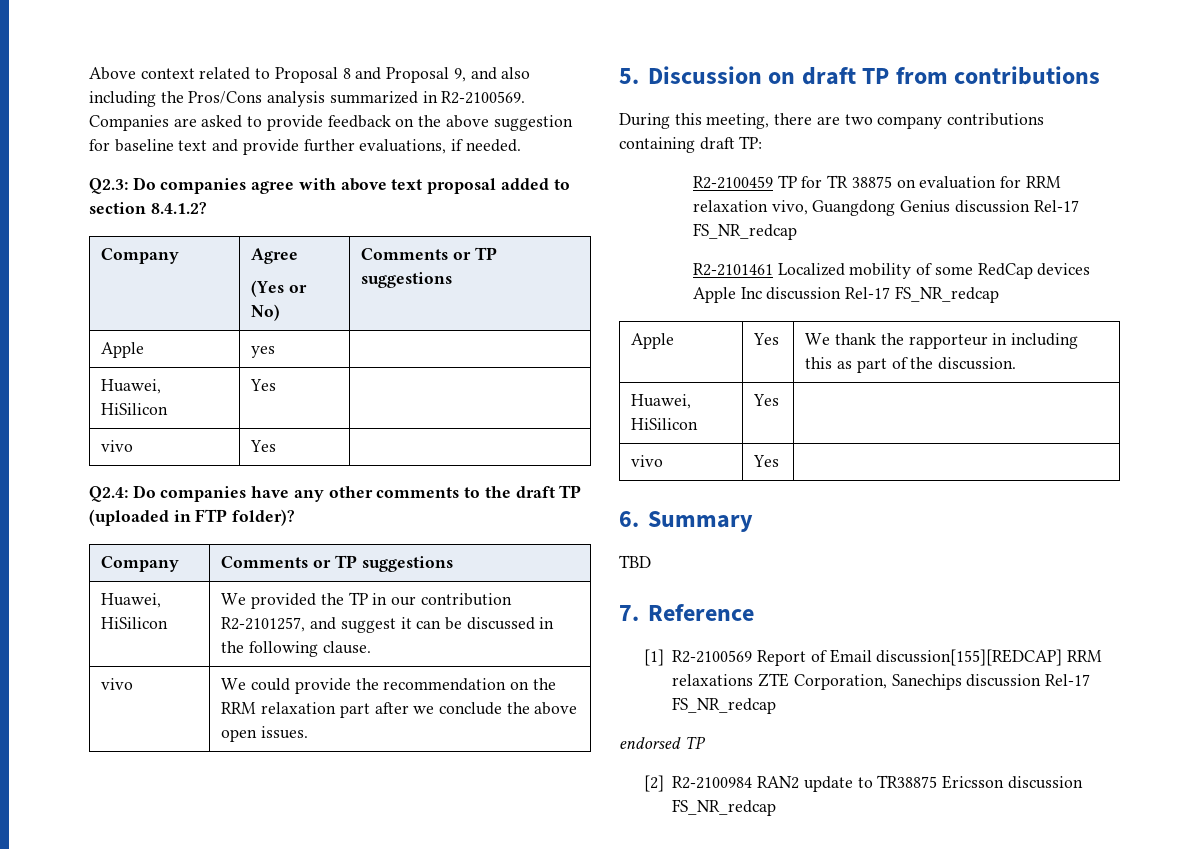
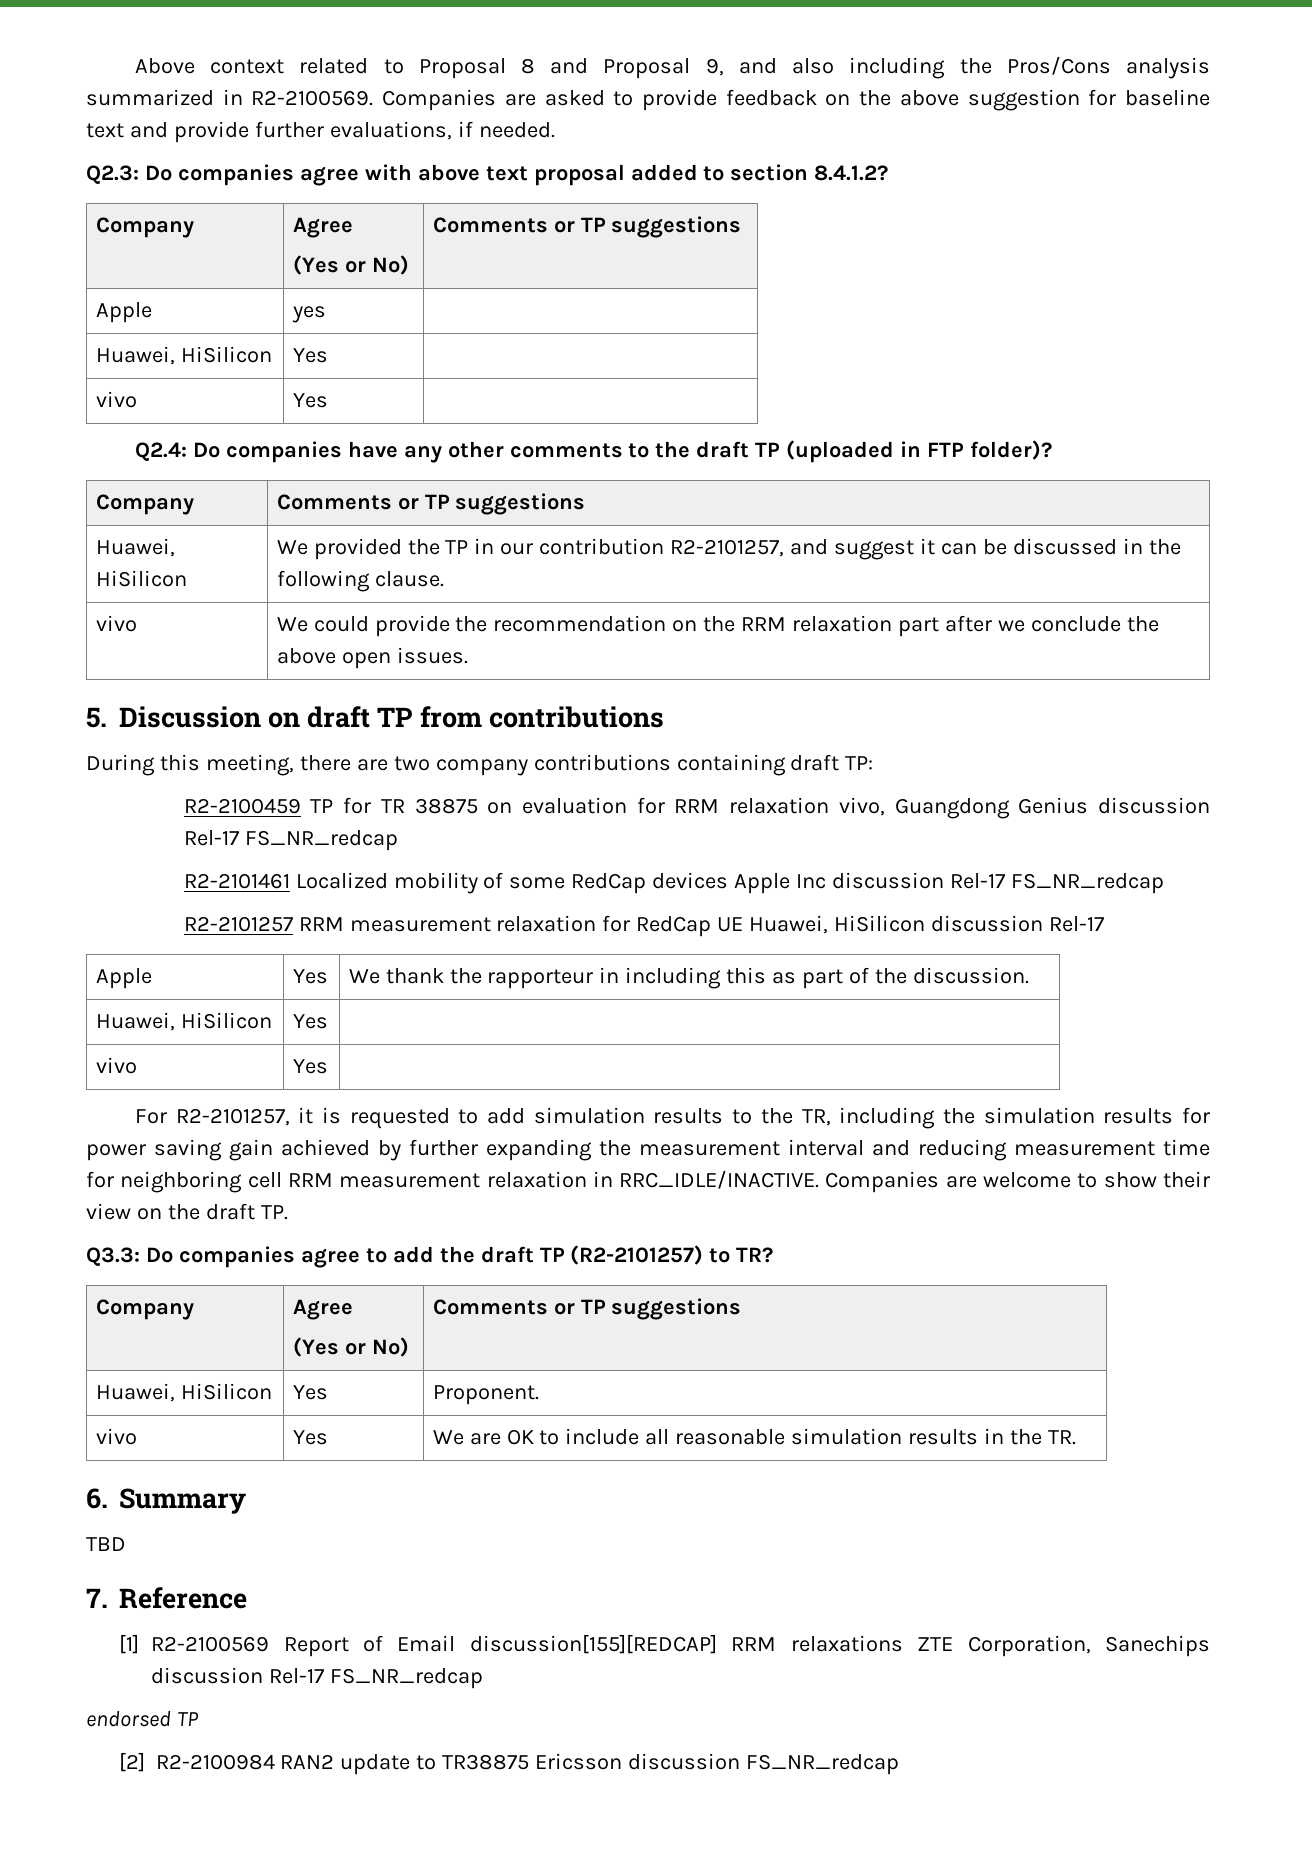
+ R2-2101257 RRM measurement relaxation for RedCap UE Huawei, HiSilicon discussion Rel-17
+ For R2-2101257, it is requested to add simulation results to the TR, including the simulation results for power saving gain achieved by further expanding the measurement interval and reducing measurement time for neighboring cell RRM measurement relaxation in RRC_IDLE/INACTIVE. Companies are welcome to show their view on the draft TP.
+ Q3.3: Do companies agree to add the draft TP (R2-2101257) to TR?
+ Company | Agree
+ (Yes or No) | Comments or TP suggestions
+ Huawei, HiSilicon | Yes | Proponent.
+ vivo | Yes | We are OK to include all reasonable simulation results in the TR.

